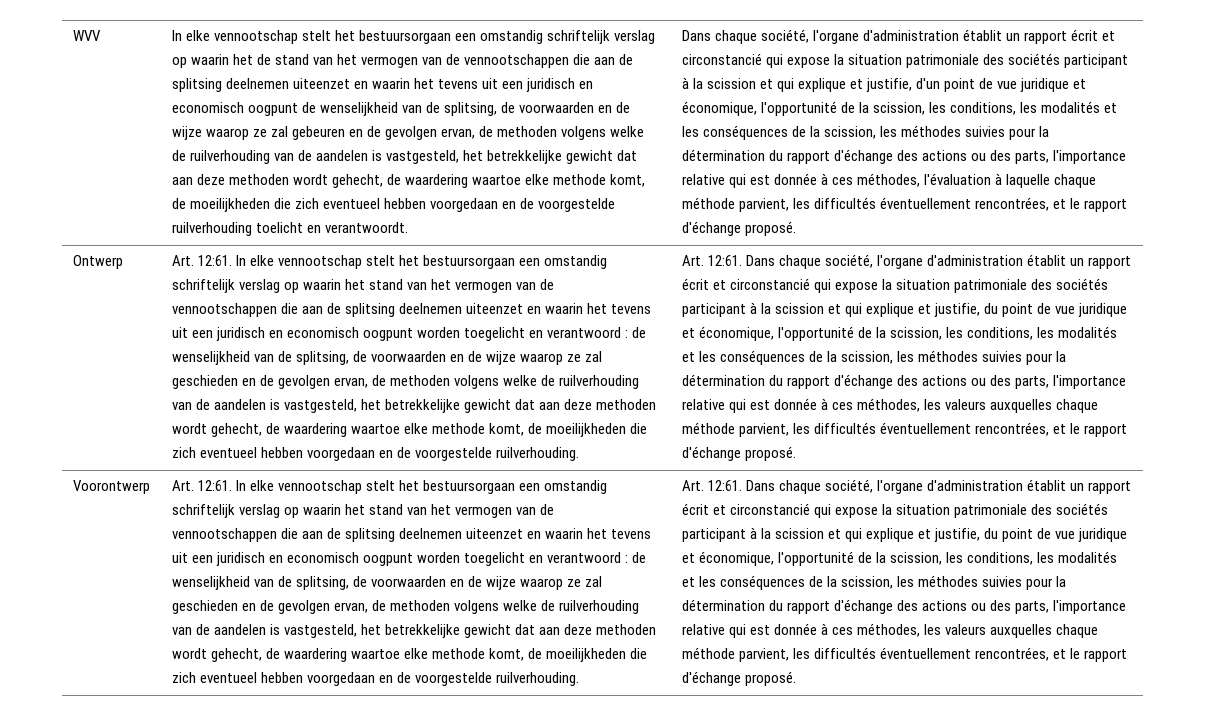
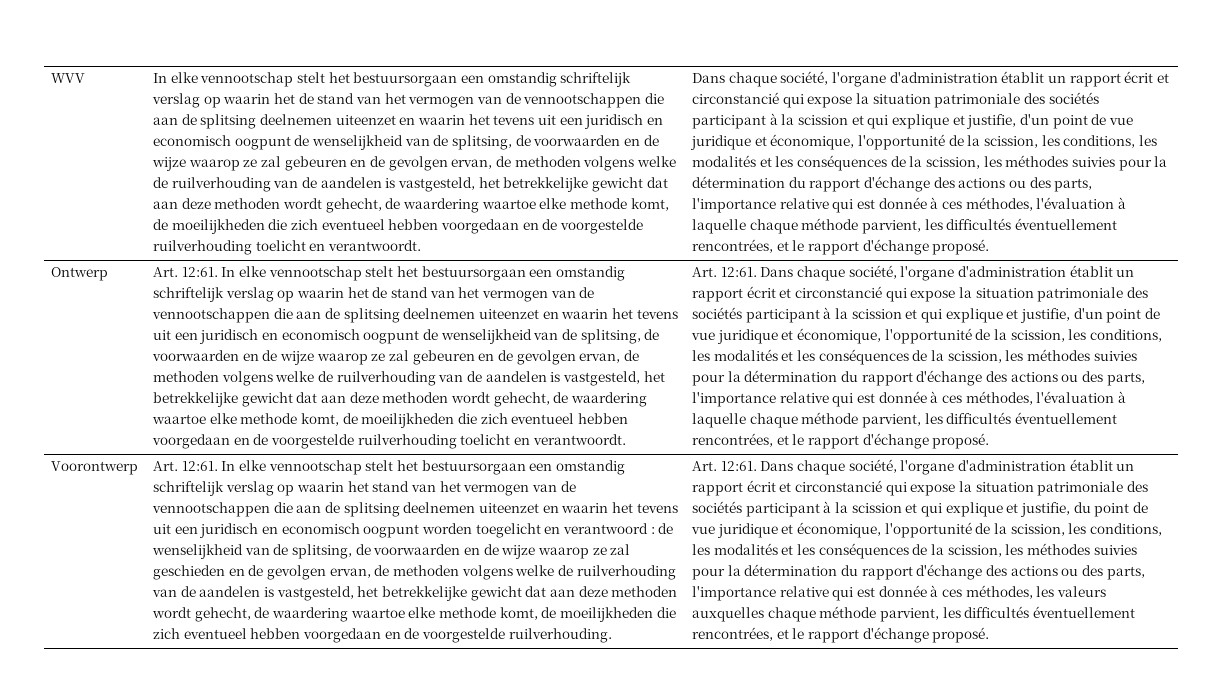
- Ontwerp | Art. 12:61. In elke vennootschap stelt het bestuursorgaan een omstandig schriftelijk verslag op waarin het stand van het vermogen van de vennootschappen die aan de splitsing deelnemen uiteenzet en waarin het tevens uit een juridisch en economisch oogpunt worden toegelicht en verantwoord : de wenselijkheid van de splitsing, de voorwaarden en de wijze waarop ze zal geschieden en de gevolgen ervan, de methoden volgens welke de ruilverhouding van de aandelen is vastgesteld, het betrekkelijke gewicht dat aan deze methoden wordt gehecht, de waardering waartoe elke methode komt, de moeilijkheden die zich eventueel hebben voorgedaan en de voorgestelde ruilverhouding. | Art. 12:61. Dans chaque société, l'organe d'administration établit un rapport écrit et circonstancié qui expose la situation patrimoniale des sociétés participant à la scission et qui explique et justifie, du point de vue juridique et économique, l'opportunité de la scission, les conditions, les modalités et les conséquences de la scission, les méthodes suivies pour la détermination du rapport d'échange des actions ou des parts, l'importance relative qui est donnée à ces méthodes, les valeurs auxquelles chaque méthode parvient, les difficultés éventuellement rencontrées, et le rapport d'échange proposé.
+ Ontwerp | Art. 12:61. In elke vennootschap stelt het bestuursorgaan een omstandig schriftelijk verslag op waarin het de stand van het vermogen van de vennootschappen die aan de splitsing deelnemen uiteenzet en waarin het tevens uit een juridisch en economisch oogpunt de wenselijkheid van de splitsing, de voorwaarden en de wijze waarop ze zal gebeuren en de gevolgen ervan, de methoden volgens welke de ruilverhouding van de aandelen is vastgesteld, het betrekkelijke gewicht dat aan deze methoden wordt gehecht, de waardering waartoe elke methode komt, de moeilijkheden die zich eventueel hebben voorgedaan en de voorgestelde ruilverhouding toelicht en verantwoordt. | Art. 12:61. Dans chaque société, l'organe d'administration établit un rapport écrit et circonstancié qui expose la situation patrimoniale des sociétés participant à la scission et qui explique et justifie, d'un point de vue juridique et économique, l'opportunité de la scission, les conditions, les modalités et les conséquences de la scission, les méthodes suivies pour la détermination du rapport d'échange des actions ou des parts, l'importance relative qui est donnée à ces méthodes, l'évaluation à laquelle chaque méthode parvient, les difficultés éventuellement rencontrées, et le rapport d'échange proposé.

